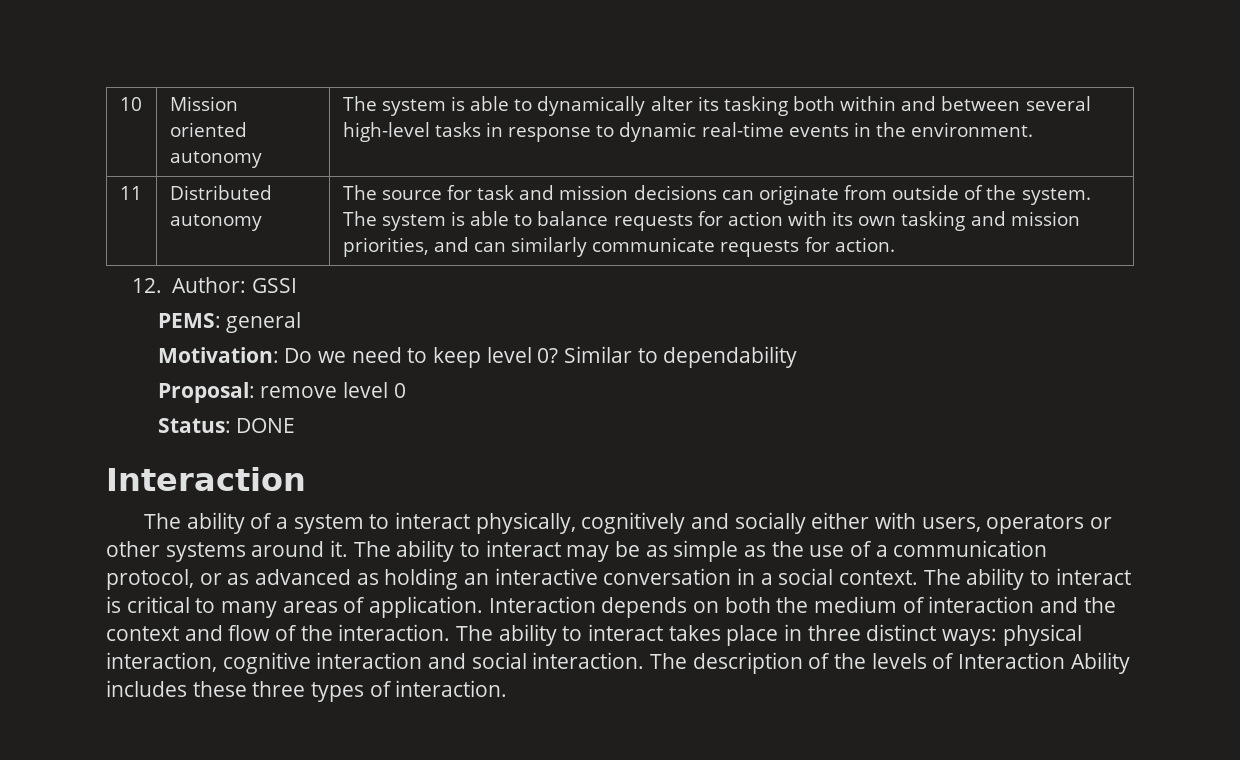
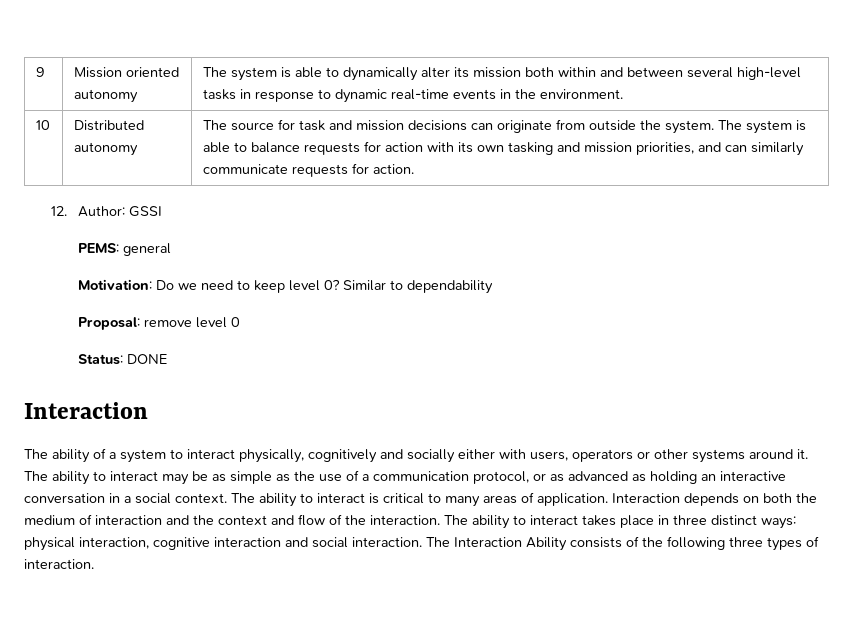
- 10 | Mission oriented autonomy | The system is able to dynamically alter its tasking both within and between several high-level tasks in response to dynamic real-time events in the environment.
+ 9 | Mission oriented autonomy | The system is able to dynamically alter its mission both within and between several high-level tasks in response to dynamic real-time events in the environment.
- 11 | Distributed autonomy | The source for task and mission decisions can originate from outside of the system. The system is able to balance requests for action with its own tasking and mission priorities, and can similarly communicate requests for action.
+ 10 | Distributed autonomy | The source for task and mission decisions can originate from outside the system. The system is able to balance requests for action with its own tasking and mission priorities, and can similarly communicate requests for action.
- The description of the levels of Interaction Ability includes these three types of interaction.
+ The Interaction Ability consists of the following three types of interaction.

